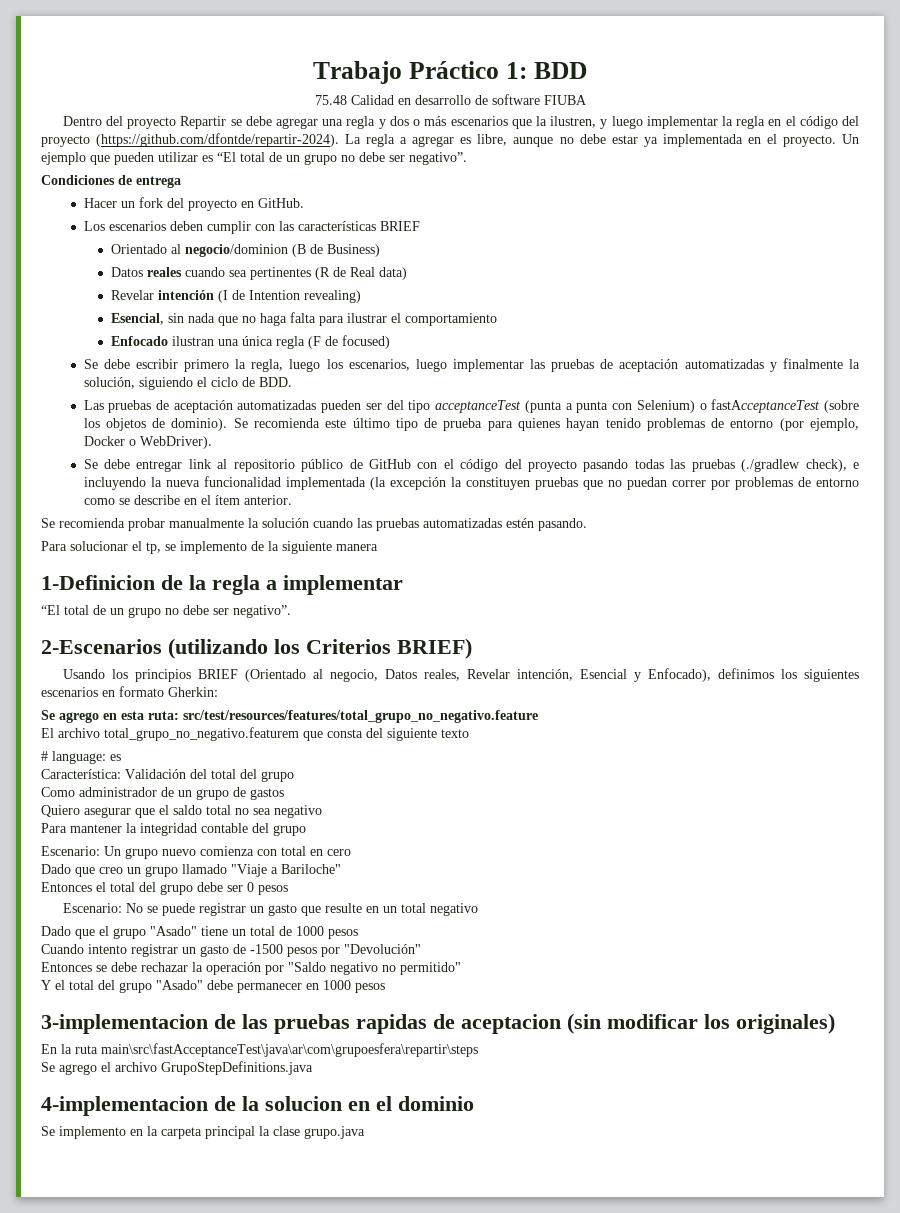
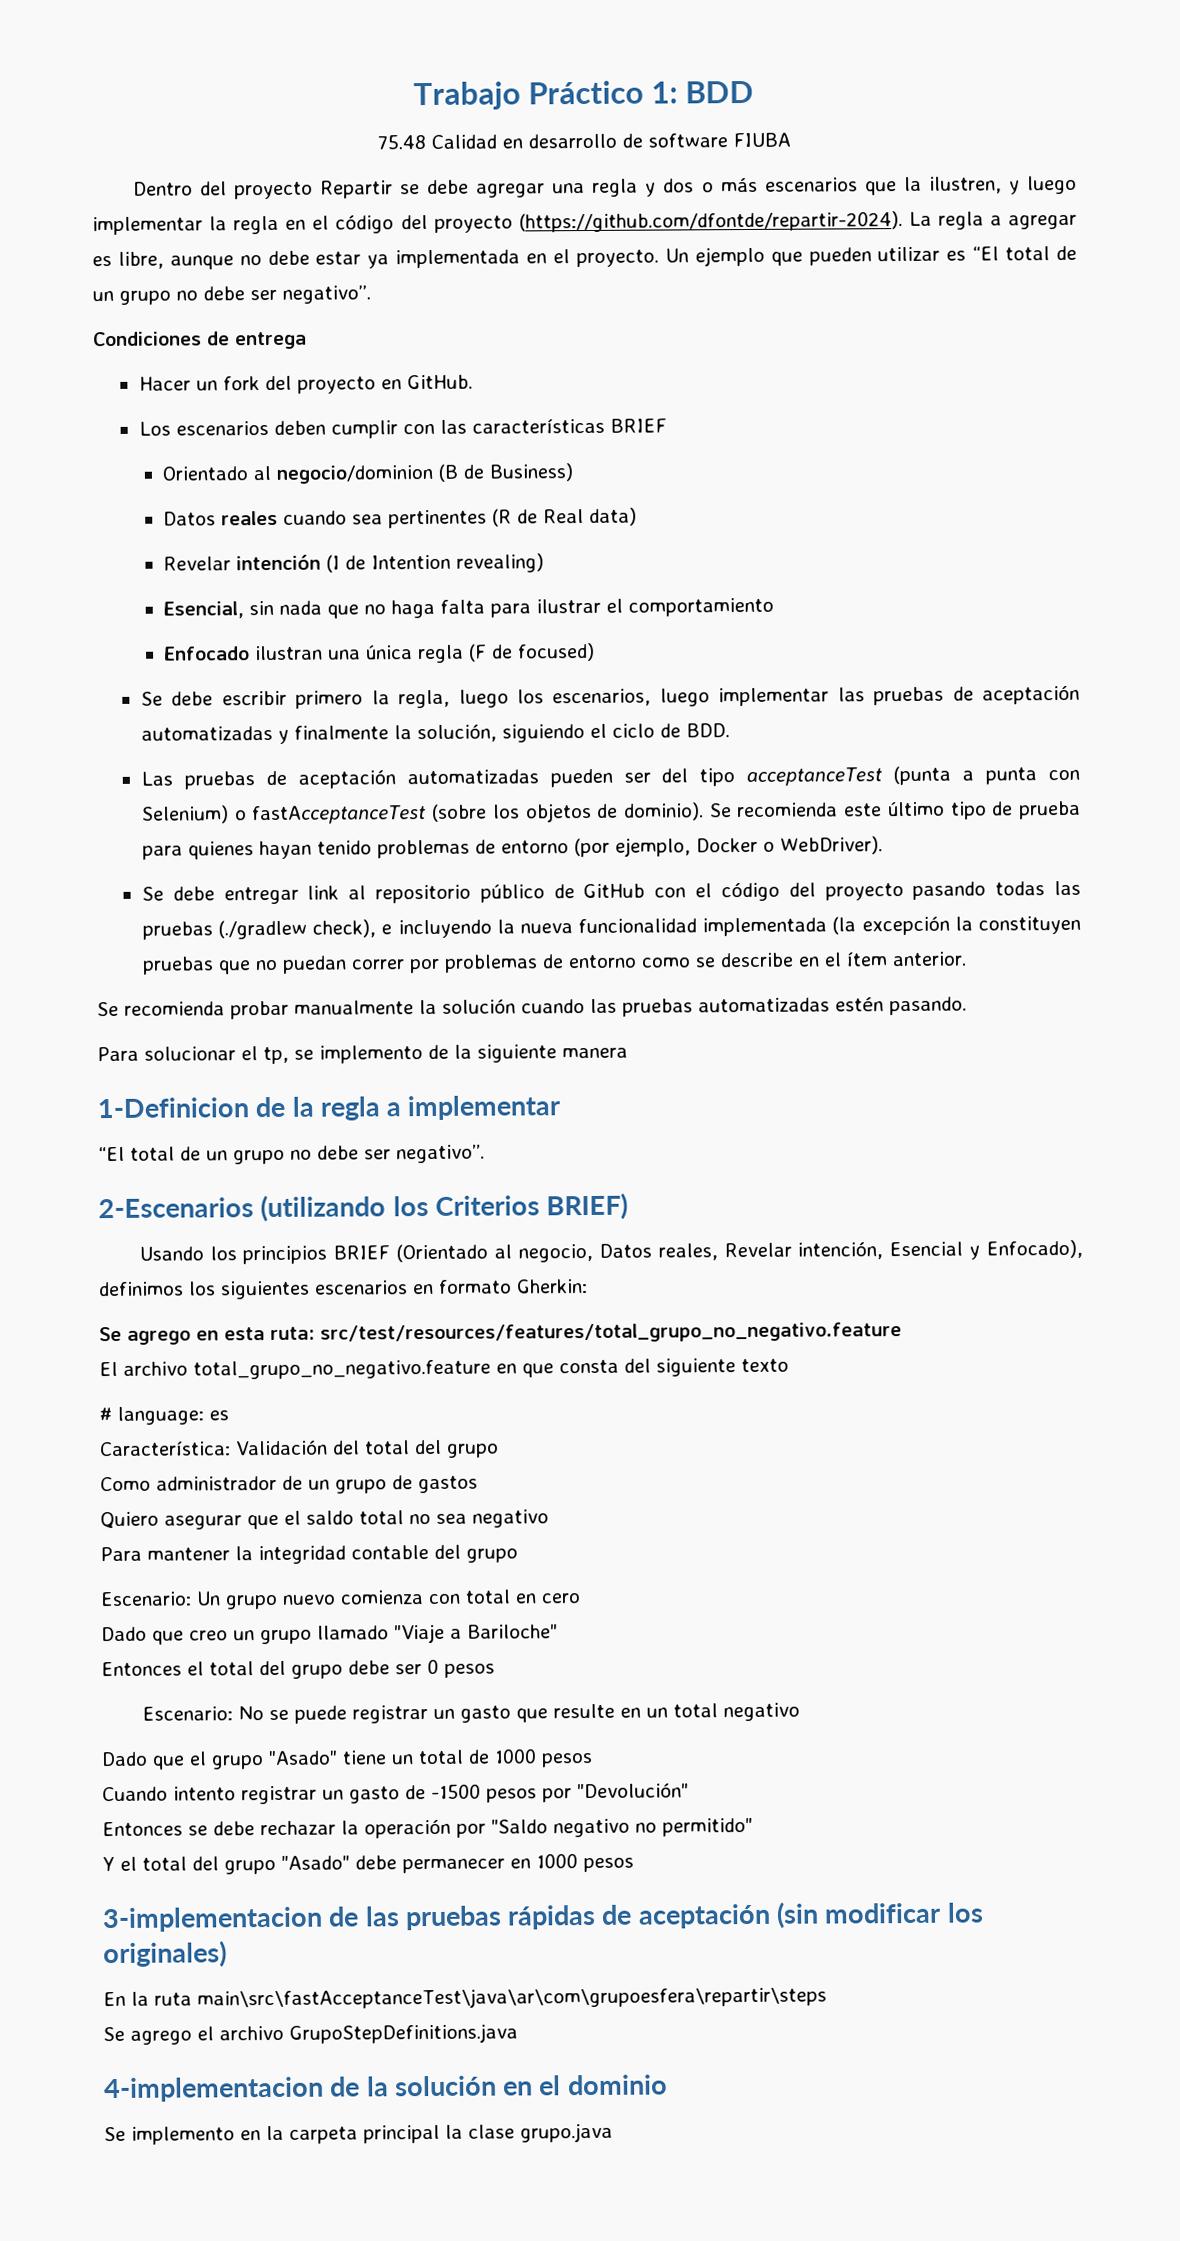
- El archivo total_grupo_no_negativo.featurem que consta del siguiente texto
+ El archivo total_grupo_no_negativo.feature en que consta del siguiente texto
- 3-implementacion de las pruebas rapidas de aceptacion (sin modificar los originales)
+ 3-implementacion de las pruebas rápidas de aceptación (sin modificar los originales)
- 4-implementacion de la solucion en el dominio
+ 4-implementacion de la solución en el dominio

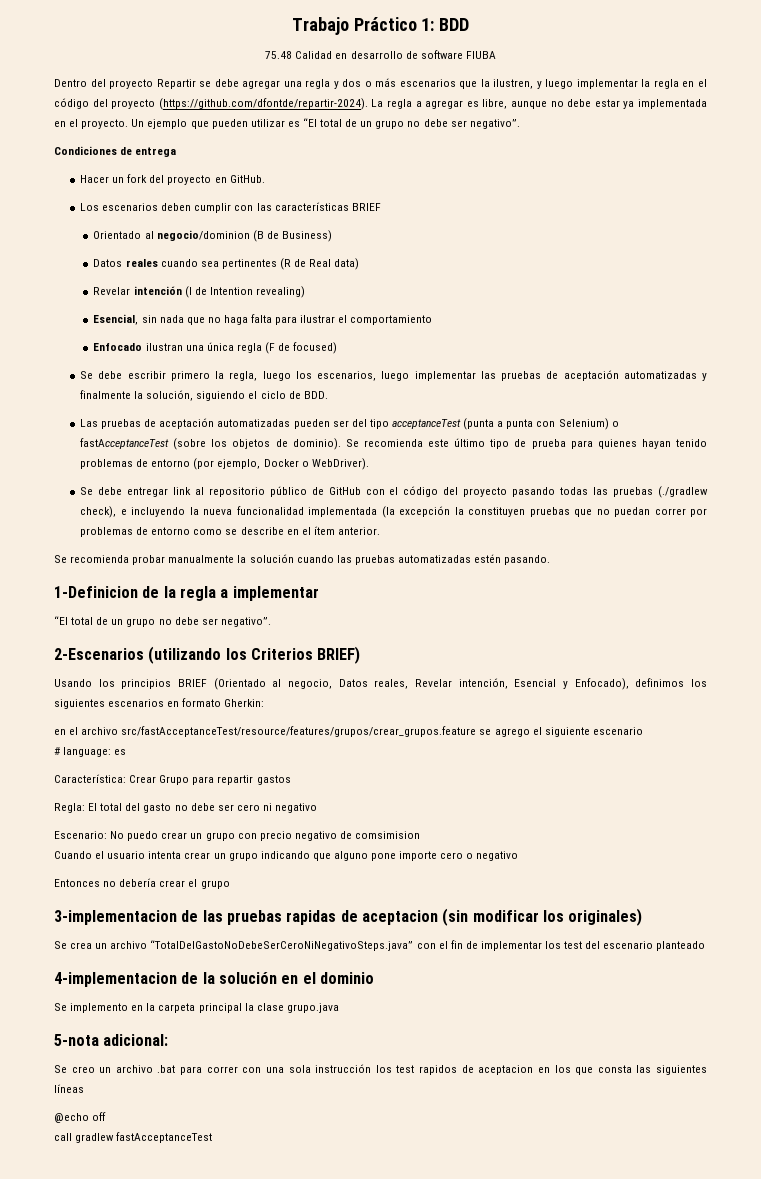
- Para solucionar el tp, se implemento de la siguiente manera
- Se agrego en esta ruta: src/test/resources/features/total_grupo_no_negativo.feature
- El archivo total_grupo_no_negativo.feature en que consta del siguiente texto
+ en el archivo src/fastAcceptanceTest/resource/features/grupos/crear_grupos.feature se agrego el siguiente escenario
  # language: es
- Característica: Validación del total del grupo
- Como administrador de un grupo de gastos
- Quiero asegurar que el saldo total no sea negativo
- Para mantener la integridad contable del grupo
- Escenario: Un grupo nuevo comienza con total en cero
- Dado que creo un grupo llamado "Viaje a Bariloche"
- Entonces el total del grupo debe ser 0 pesos
- Escenario: No se puede registrar un gasto que resulte en un total negativo
- Dado que el grupo "Asado" tiene un total de 1000 pesos
- Cuando intento registrar un gasto de -1500 pesos por "Devolución"
- Entonces se debe rechazar la operación por "Saldo negativo no permitido"
- Y el total del grupo "Asado" debe permanecer en 1000 pesos
+ Característica: Crear Grupo para repartir gastos
+ Regla: El total del gasto no debe ser cero ni negativo
+ Escenario: No puedo crear un grupo con precio negativo de comsimision
+ Cuando el usuario intenta crear un grupo indicando que alguno pone importe cero o negativo
+ Entonces no debería crear el grupo
- 3-implementacion de las pruebas rápidas de aceptación (sin modificar los originales)
+ 3-implementacion de las pruebas rapidas de aceptacion (sin modificar los originales)
- En la ruta main\src\fastAcceptanceTest\java\ar\com\grupoesfera\repartir\steps
- Se agrego el archivo GrupoStepDefinitions.java
+ Se crea un archivo “TotalDelGastoNoDebeSerCeroNiNegativoSteps.java” con el fin de implementar los test del escenario planteado
+ 5-nota adicional:
+ Se creo un archivo .bat para correr con una sola instrucción los test rapidos de aceptacion en los que consta las siguientes líneas
+ @echo off
+ call gradlew fastAcceptanceTest

